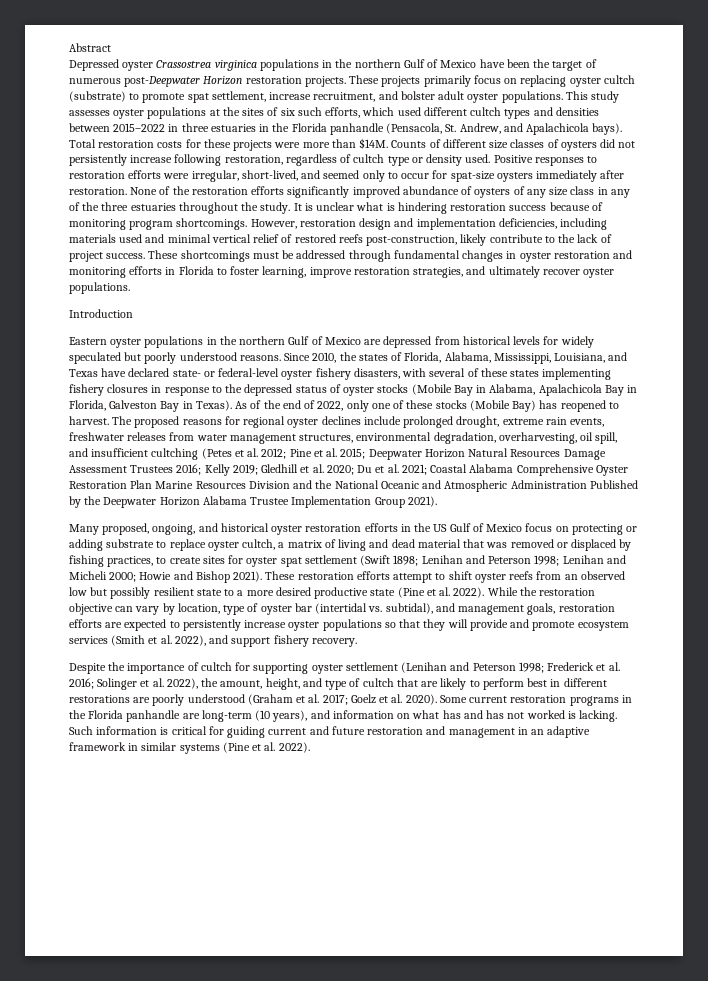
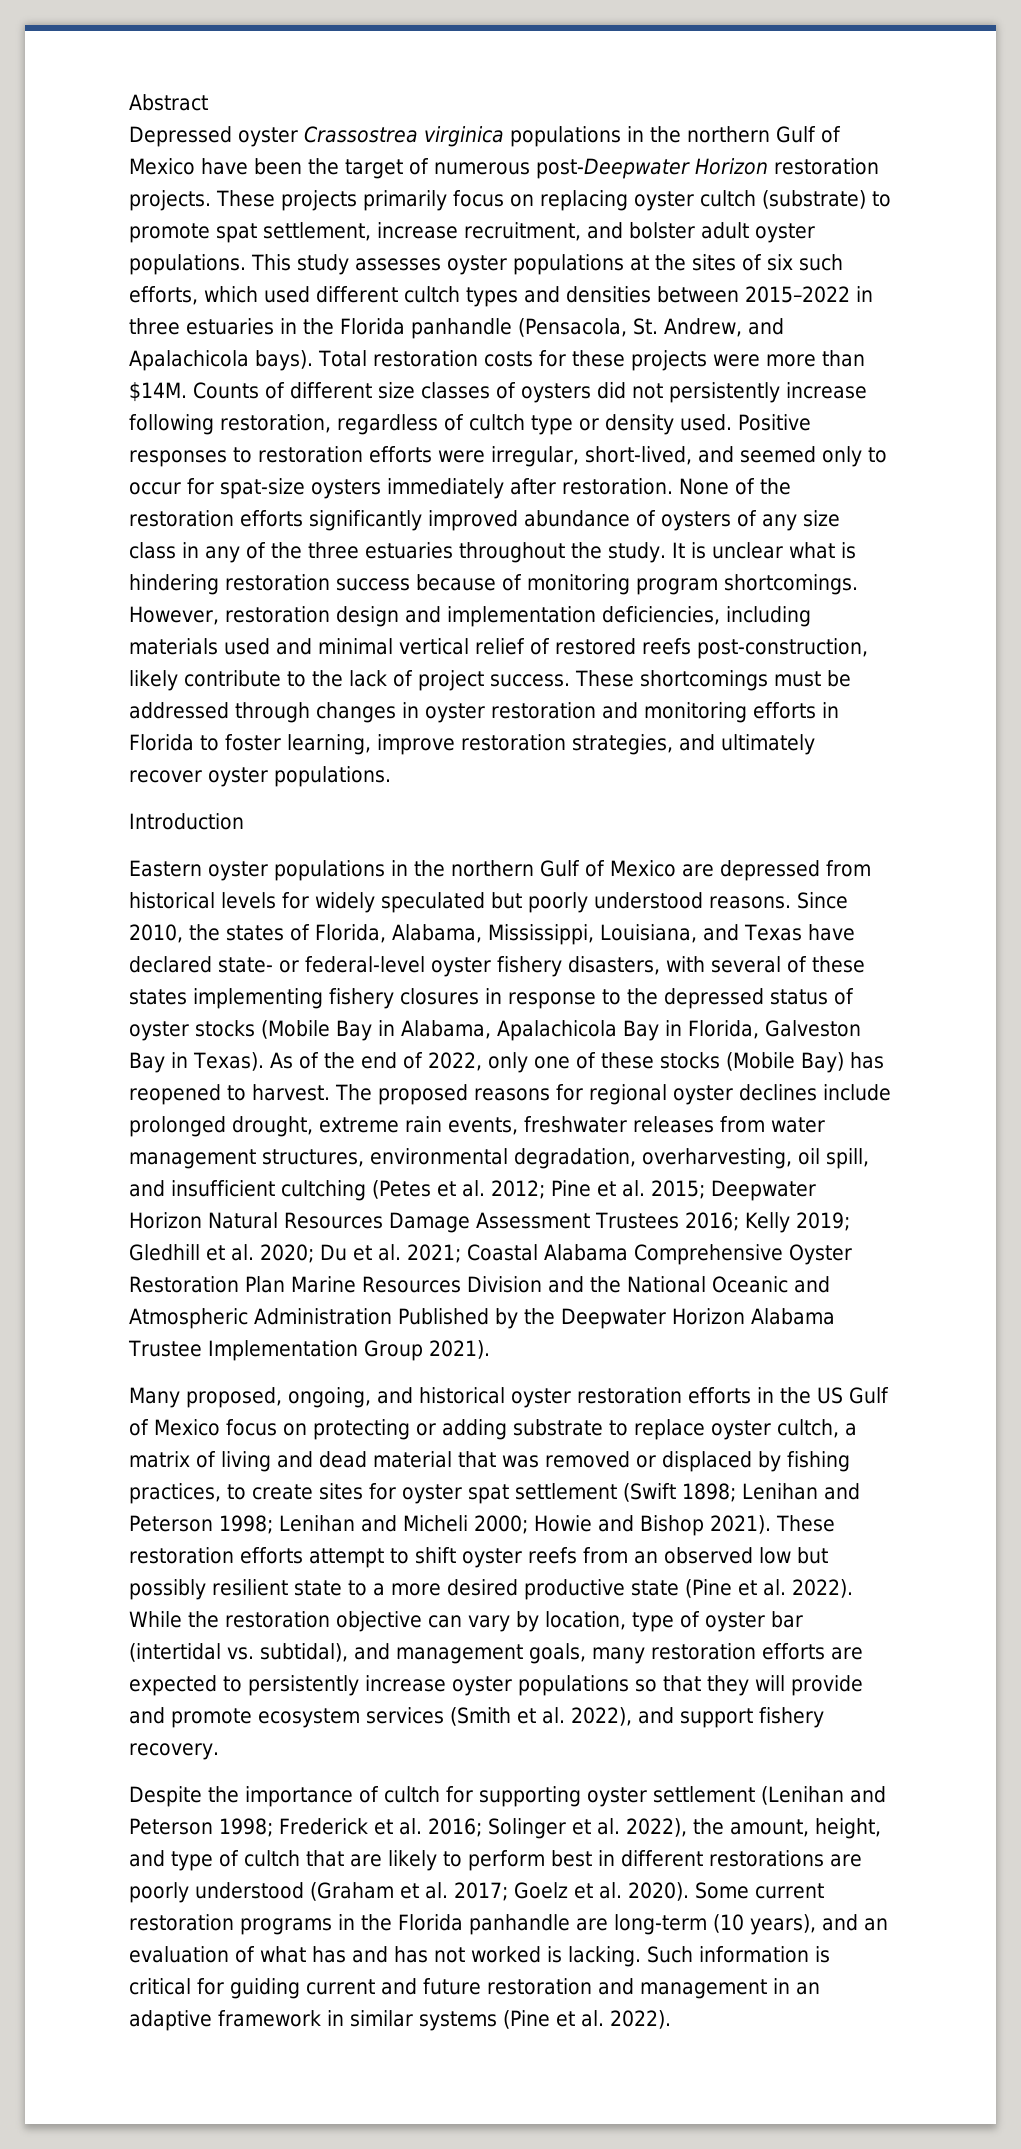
- These shortcomings must be addressed through fundamental changes in oyster restoration and monitoring efforts in Florida to foster learning, improve restoration strategies, and ultimately recover oyster populations.
+ These shortcomings must be addressed through changes in oyster restoration and monitoring efforts in Florida to foster learning, improve restoration strategies, and ultimately recover oyster populations.
- While the restoration objective can vary by location, type of oyster bar (intertidal vs. subtidal), and management goals, restoration efforts are expected to persistently increase oyster populations so that they will provide and promote ecosystem services (Smith et al. 2022), and support fishery recovery.
+ While the restoration objective can vary by location, type of oyster bar (intertidal vs. subtidal), and management goals, many restoration efforts are expected to persistently increase oyster populations so that they will provide and promote ecosystem services (Smith et al. 2022), and support fishery recovery.
- Some current restoration programs in the Florida panhandle are long-term (10 years), and information on what has and has not worked is lacking.
+ Some current restoration programs in the Florida panhandle are long-term (10 years), and an evaluation of what has and has not worked is lacking.

